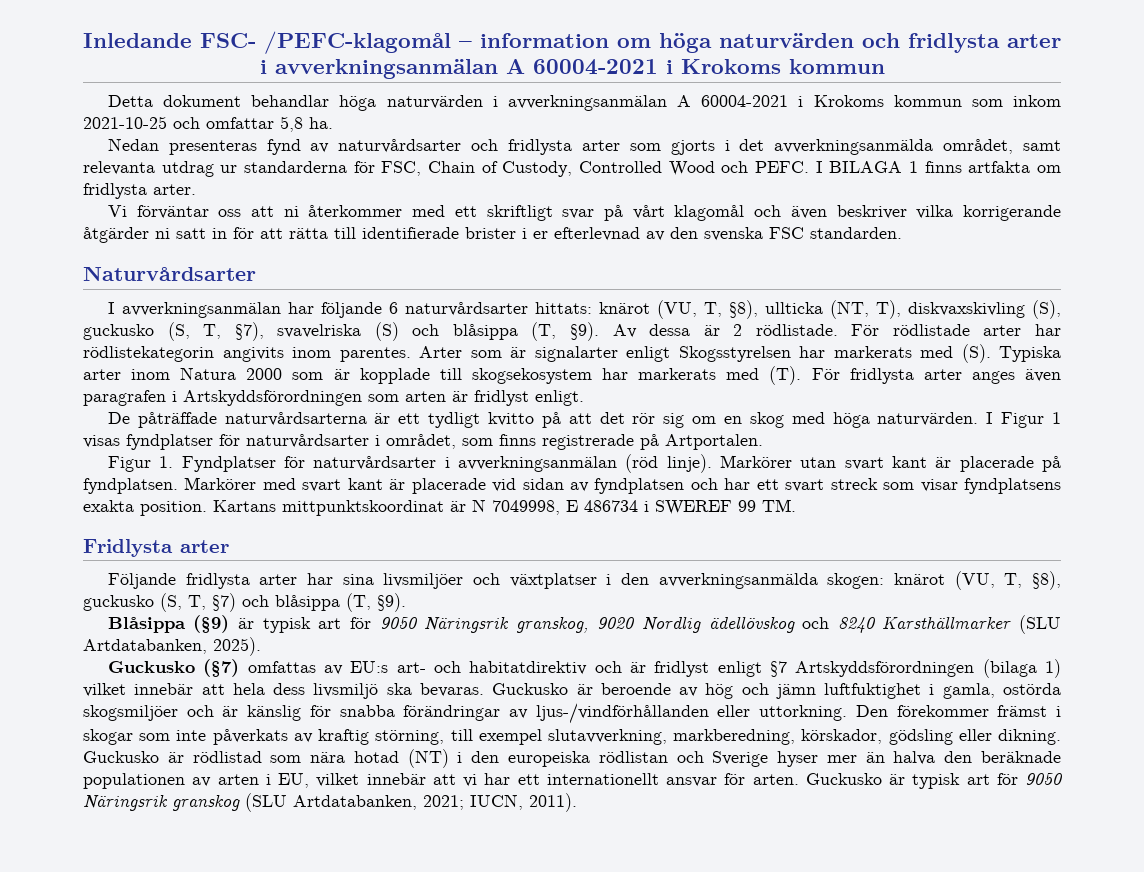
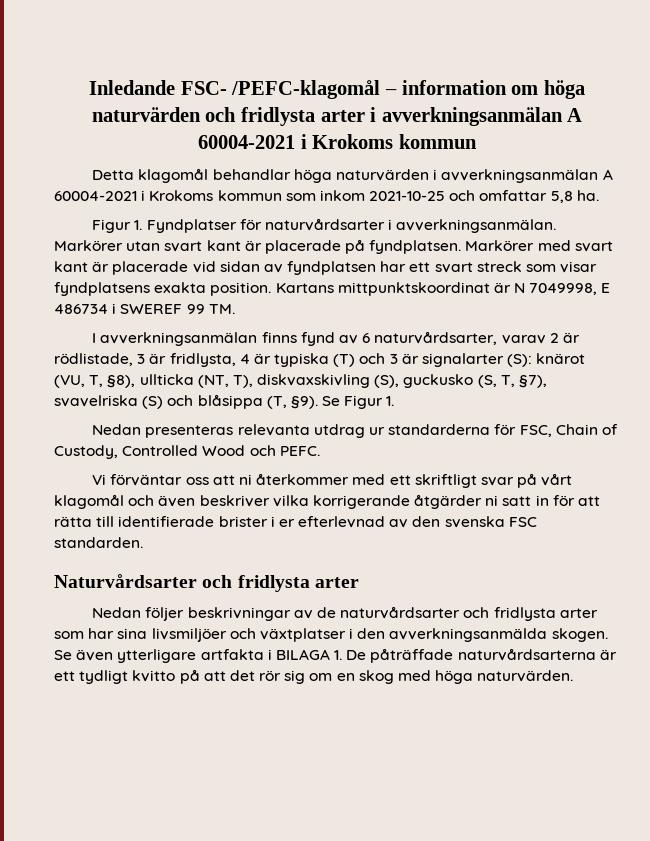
- Detta dokument behandlar höga naturvärden i avverkningsanmälan A 60004-2021 i Krokoms kommun som inkom 2021-10-25 och omfattar 5,8 ha.
+ Detta klagomål behandlar höga naturvärden i avverkningsanmälan A 60004-2021 i Krokoms kommun som inkom 2021-10-25 och omfattar 5,8 ha.
- Nedan presenteras fynd av naturvårdsarter och fridlysta arter som gjorts i det avverkningsanmälda området, samt relevanta utdrag ur standarderna för FSC, Chain of Custody, Controlled Wood och PEFC. I BILAGA 1 finns artfakta om fridlysta arter.
+ Figur 1. Fyndplatser för naturvårdsarter i avverkningsanmälan. Markörer utan svart kant är placerade på fyndplatsen. Markörer med svart kant är placerade vid sidan av fyndplatsen har ett svart streck som visar fyndplatsens exakta position. Kartans mittpunktskoordinat är N 7049998, E 486734 i SWEREF 99 TM.
+ I avverkningsanmälan finns fynd av 6 naturvårdsarter, varav 2 är rödlistade, 3 är fridlysta, 4 är typiska (T) och 3 är signalarter (S): knärot (VU, T, §8), ullticka (NT, T), diskvaxskivling (S), guckusko (S, T, §7), svavelriska (S) och blåsippa (T, §9). Se Figur 1.
+ Nedan presenteras relevanta utdrag ur standarderna för FSC, Chain of Custody, Controlled Wood och PEFC.
- Naturvårdsarter
- I avverkningsanmälan har följande 6 naturvårdsarter hittats: knärot (VU, T, §8), ullticka (NT, T), diskvaxskivling (S), guckusko (S, T, §7), svavelriska (S) och blåsippa (T, §9). Av dessa är 2 rödlistade. För rödlistade arter har rödlistekategorin angivits inom parentes. Arter som är signalarter enligt Skogsstyrelsen har markerats med (S). Typiska arter inom Natura 2000 som är kopplade till skogsekosystem har markerats med (T). För fridlysta arter anges även paragrafen i Artskyddsförordningen som arten är fridlyst enligt.
- De påträffade naturvårdsarterna är ett tydligt kvitto på att det rör sig om en skog med höga naturvärden. I Figur 1 visas fyndplatser för naturvårdsarter i området, som finns registrerade på Artportalen.
- Figur 1. Fyndplatser för naturvårdsarter i avverkningsanmälan (röd linje). Markörer utan svart kant är placerade på fyndplatsen. Markörer med svart kant är placerade vid sidan av fyndplatsen och har ett svart streck som visar fyndplatsens exakta position. Kartans mittpunktskoordinat är N 7049998, E 486734 i SWEREF 99 TM.
- Fridlysta arter
- Följande fridlysta arter har sina livsmiljöer och växtplatser i den avverkningsanmälda skogen: knärot (VU, T, §8), guckusko (S, T, §7) och blåsippa (T, §9).
- Blåsippa (§9) är typisk art för 9050 Näringsrik granskog, 9020 Nordlig ädellövskog och 8240 Karsthällmarker (SLU Artdatabanken, 2025).
- Guckusko (§7) omfattas av EU:s art- och habitatdirektiv och är fridlyst enligt §7 Artskyddsförordningen (bilaga 1) vilket innebär att hela dess livsmiljö ska bevaras. Guckusko är beroende av hög och jämn luftfuktighet i gamla, ostörda skogsmiljöer och är känslig för snabba förändringar av ljus-/vindförhållanden eller uttorkning. Den förekommer främst i skogar som inte påverkats av kraftig störning, till exempel slutavverkning, markberedning, körskador, gödsling eller dikning. Guckusko är rödlistad som nära hotad (NT) i den europeiska rödlistan och Sverige hyser mer än halva den beräknade populationen av arten i EU, vilket innebär att vi har ett internationellt ansvar för arten. Guckusko är typisk art för 9050 Näringsrik granskog (SLU Artdatabanken, 2021; IUCN, 2011).
+ Naturvårdsarter och fridlysta arter
+ Nedan följer beskrivningar av de naturvårdsarter och fridlysta arter som har sina livsmiljöer och växtplatser i den avverkningsanmälda skogen. Se även ytterligare artfakta i BILAGA 1. De påträffade naturvårdsarterna är ett tydligt kvitto på att det rör sig om en skog med höga naturvärden.

